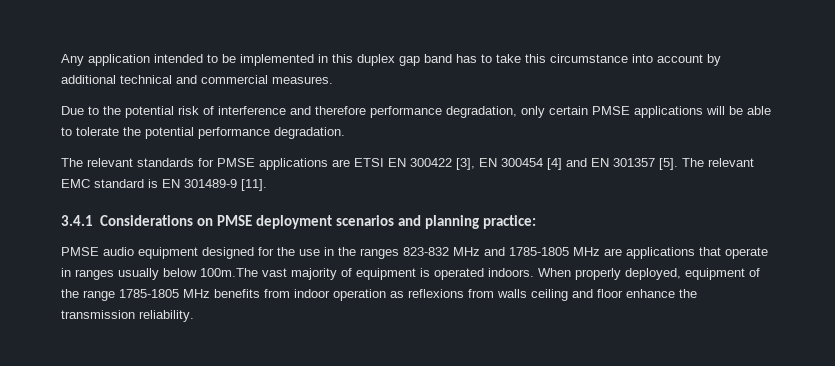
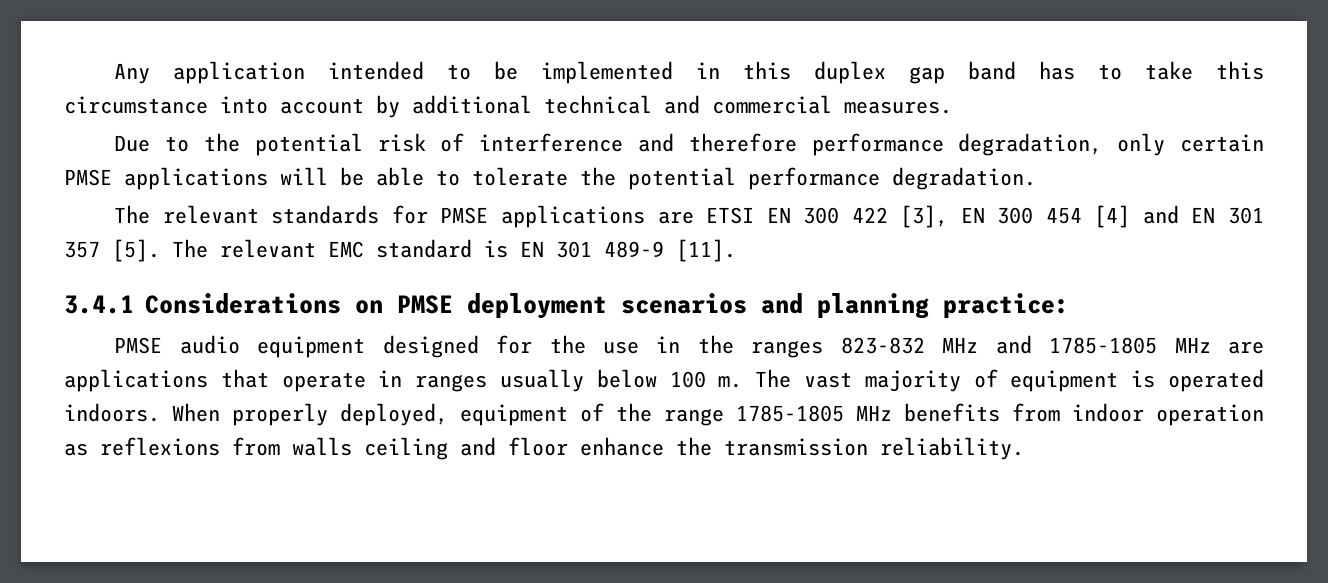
- The relevant standards for PMSE applications are ETSI EN 300422 [3], EN 300454 [4] and EN 301357 [5].
+ The relevant standards for PMSE applications are ETSI EN 300 422 [3], EN 300 454 [4] and EN 301 357 [5].
- The relevant EMC standard is EN 301489-9 [11].
+ The relevant EMC standard is EN 301 489-9 [11].
- PMSE audio equipment designed for the use in the ranges 823-832 MHz and 1785-1805 MHz are applications that operate in ranges usually below 100m.The vast majority of equipment is operated indoors.
+ PMSE audio equipment designed for the use in the ranges 823-832 MHz and 1785-1805 MHz are applications that operate in ranges usually below 100 m. The vast majority of equipment is operated indoors.

